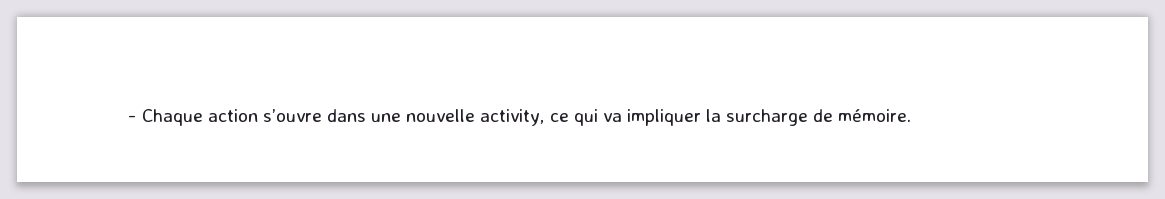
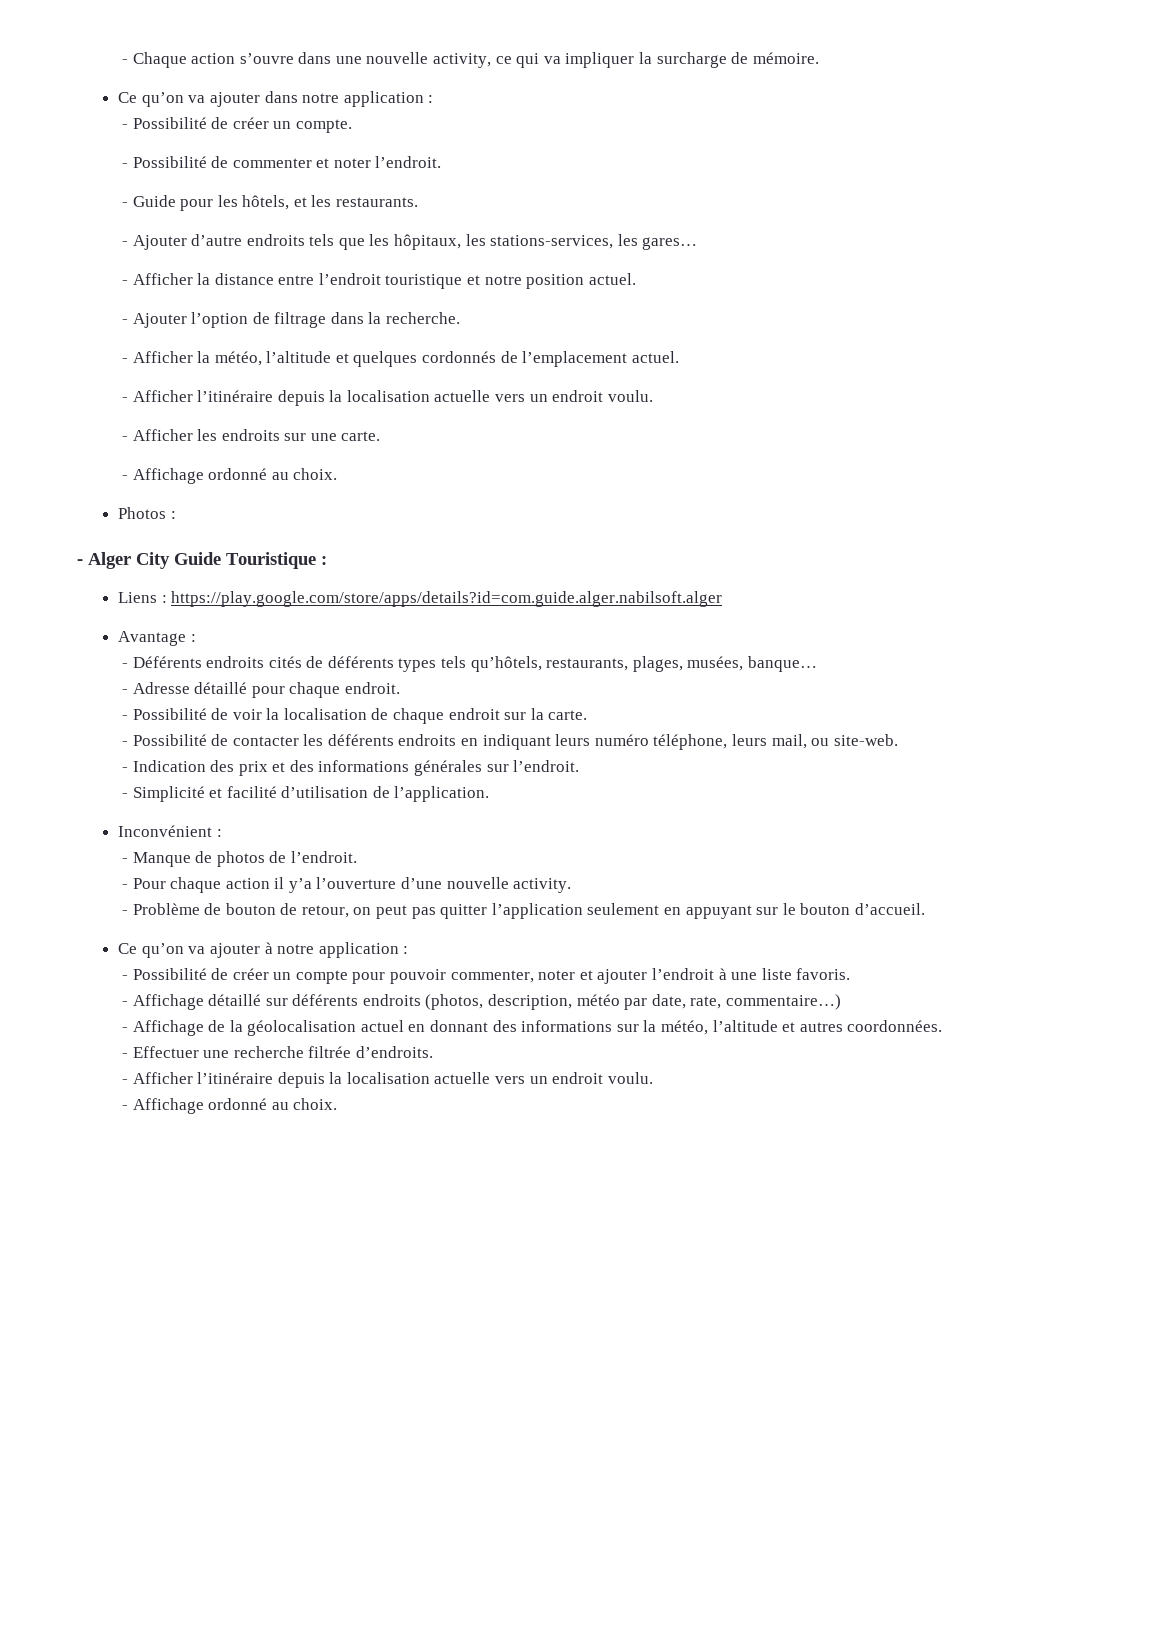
+ Ce qu’on va ajouter dans notre application :
+ - Possibilité de créer un compte.
+ - Possibilité de commenter et noter l’endroit.
+ - Guide pour les hôtels, et les restaurants.
+ - Ajouter d’autre endroits tels que les hôpitaux, les stations-services, les gares…
+ - Afficher la distance entre l’endroit touristique et notre position actuel.
+ - Ajouter l’option de filtrage dans la recherche.
+ - Afficher la météo, l’altitude et quelques cordonnés de l’emplacement actuel.
+ - Afficher l’itinéraire depuis la localisation actuelle vers un endroit voulu.
+ - Afficher les endroits sur une carte.
+ - Affichage ordonné au choix.
+ Photos :
+ - Alger City Guide Touristique :
+ Liens : https://play.google.com/store/apps/details?id=com.guide.alger.nabilsoft.alger
+ Avantage :
+ - Déférents endroits cités de déférents types tels qu’hôtels, restaurants, plages, musées, banque…
+ - Adresse détaillé pour chaque endroit.
+ - Possibilité de voir la localisation de chaque endroit sur la carte.
+ - Possibilité de contacter les déférents endroits en indiquant leurs numéro téléphone, leurs mail, ou site-web.
+ - Indication des prix et des informations générales sur l’endroit.
+ - Simplicité et facilité d’utilisation de l’application.
+ Inconvénient :
+ - Manque de photos de l’endroit.
+ - Pour chaque action il y’a l’ouverture d’une nouvelle activity.
+ - Problème de bouton de retour, on peut pas quitter l’application seulement en appuyant sur le bouton d’accueil.
+ Ce qu’on va ajouter à notre application :
+ - Possibilité de créer un compte pour pouvoir commenter, noter et ajouter l’endroit à une liste favoris.
+ - Affichage détaillé sur déférents endroits (photos, description, météo par date, rate, commentaire…)
+ - Affichage de la géolocalisation actuel en donnant des informations sur la météo, l’altitude et autres coordonnées.
+ - Effectuer une recherche filtrée d’endroits.
+ - Afficher l’itinéraire depuis la localisation actuelle vers un endroit voulu.
+ - Affichage ordonné au choix.

